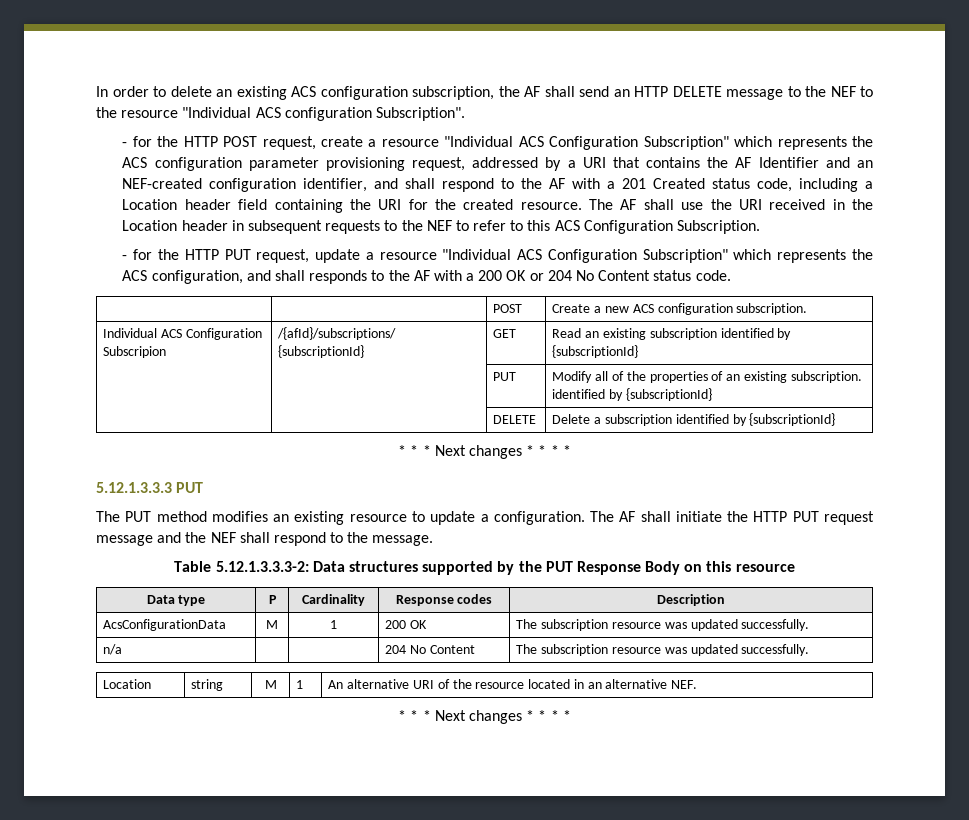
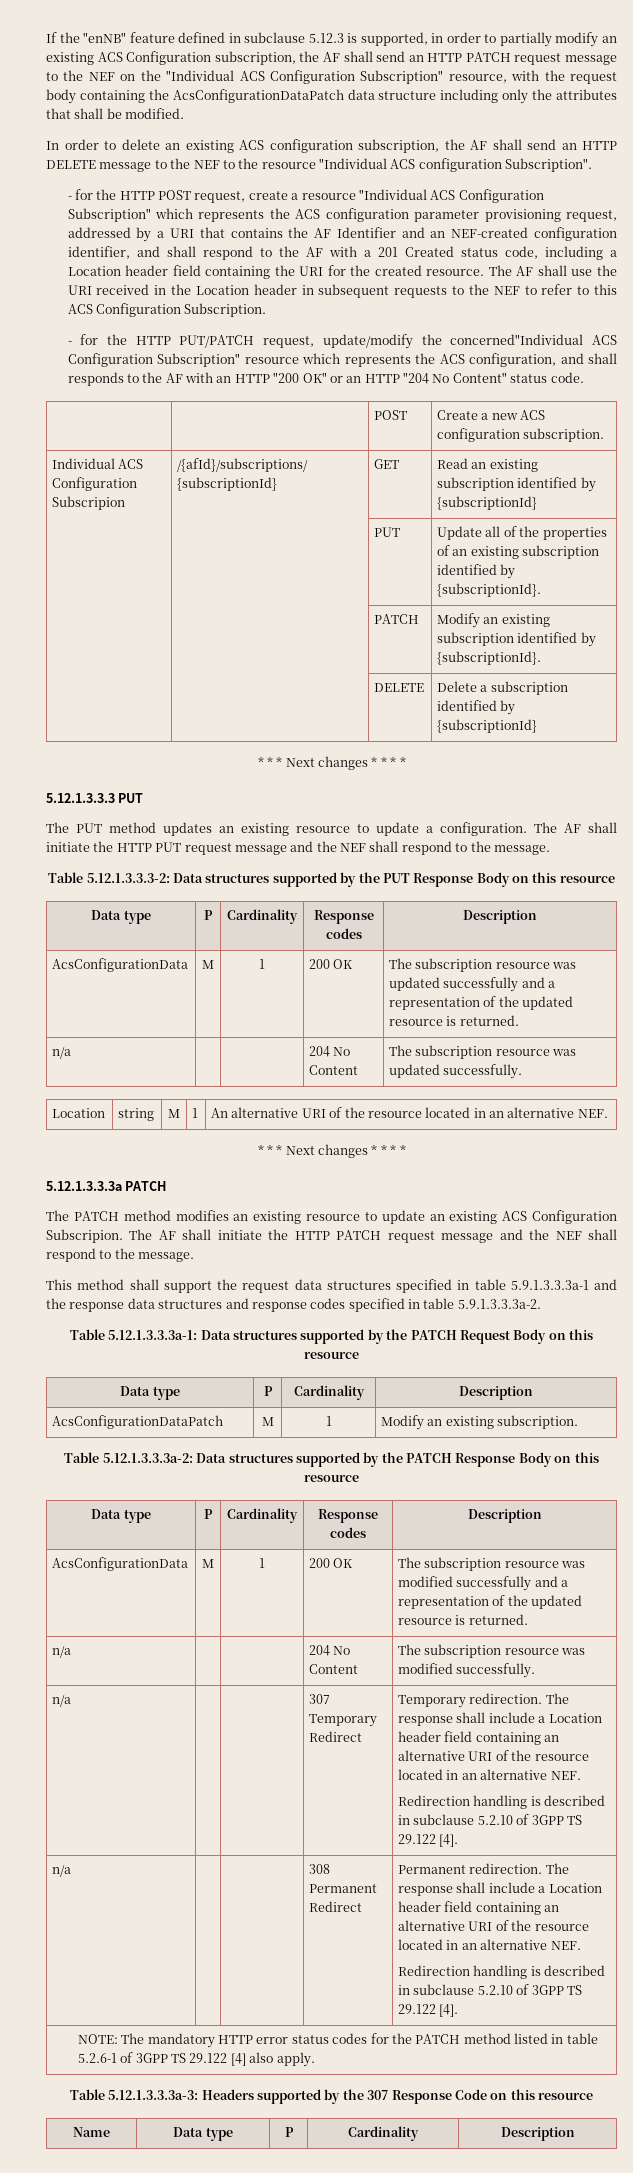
+ If the "enNB" feature defined in subclause 5.12.3 is supported, in order to partially modify an existing ACS Configuration subscription, the AF shall send an HTTP PATCH request message to the NEF on the "Individual ACS Configuration Subscription" resource, with the request body containing the AcsConfigurationDataPatch data structure including only the attributes that shall be modified.
- - for the HTTP PUT request, update a resource "Individual ACS Configuration Subscription" which represents the ACS configuration, and shall responds to the AF with a 200 OK or 204 No Content status code.
+ - for the HTTP PUT/PATCH request, update/modify the concerned"Individual ACS Configuration Subscription" resource which represents the ACS configuration, and shall responds to the AF with an HTTP "200 OK" or an HTTP "204 No Content" status code.
- | | PUT | Modify all of the properties of an existing subscription. identified by {subscriptionId}
+ | | PUT | Update all of the properties of an existing subscription identified by {subscriptionId}.
+ | | PATCH | Modify an existing subscription identified by {subscriptionId}.
- The PUT method modifies an existing resource to update a configuration.
+ The PUT method updates an existing resource to update a configuration.
- AcsConfigurationData | M | 1 | 200 OK | The subscription resource was updated successfully.
+ AcsConfigurationData | M | 1 | 200 OK | The subscription resource was updated successfully and a representation of the updated resource is returned.
+ 5.12.1.3.3.3a PATCH
+ The PATCH method modifies an existing resource to update an existing ACS Configuration Subscripion. The AF shall initiate the HTTP PATCH request message and the NEF shall respond to the message.
+ This method shall support the request data structures specified in table 5.9.1.3.3.3a-1 and the response data structures and response codes specified in table 5.9.1.3.3.3a-2.
+ Table 5.12.1.3.3.3a-1: Data structures supported by the PATCH Request Body on this resource
+ Data type | P | Cardinality | Description
+ AcsConfigurationDataPatch | M | 1 | Modify an existing subscription.
+ Table 5.12.1.3.3.3a-2: Data structures supported by the PATCH Response Body on this resource
+ Data type | P | Cardinality | Response codes | Description
+ AcsConfigurationData | M | 1 | 200 OK | The subscription resource was modified successfully and a representation of the updated resource is returned.
+ n/a | | | 204 No Content | The subscription resource was modified successfully.
+ n/a | | | 307 Temporary Redirect | Temporary redirection. The response shall include a Location header field containing an alternative URI of the resource located in an alternative NEF.
+ Redirection handling is described in subclause 5.2.10 of 3GPP TS 29.122 [4].
+ n/a | | | 308 Permanent Redirect | Permanent redirection. The response shall include a Location header field containing an alternative URI of the resource located in an alternative NEF.
+ Redirection handling is described in subclause 5.2.10 of 3GPP TS 29.122 [4].
+ NOTE: The mandatory HTTP error status codes for the PATCH method listed in table 5.2.6-1 of 3GPP TS 29.122 [4] also apply.
+ Table 5.12.1.3.3.3a-3: Headers supported by the 307 Response Code on this resource
+ Name | Data type | P | Cardinality | Description

